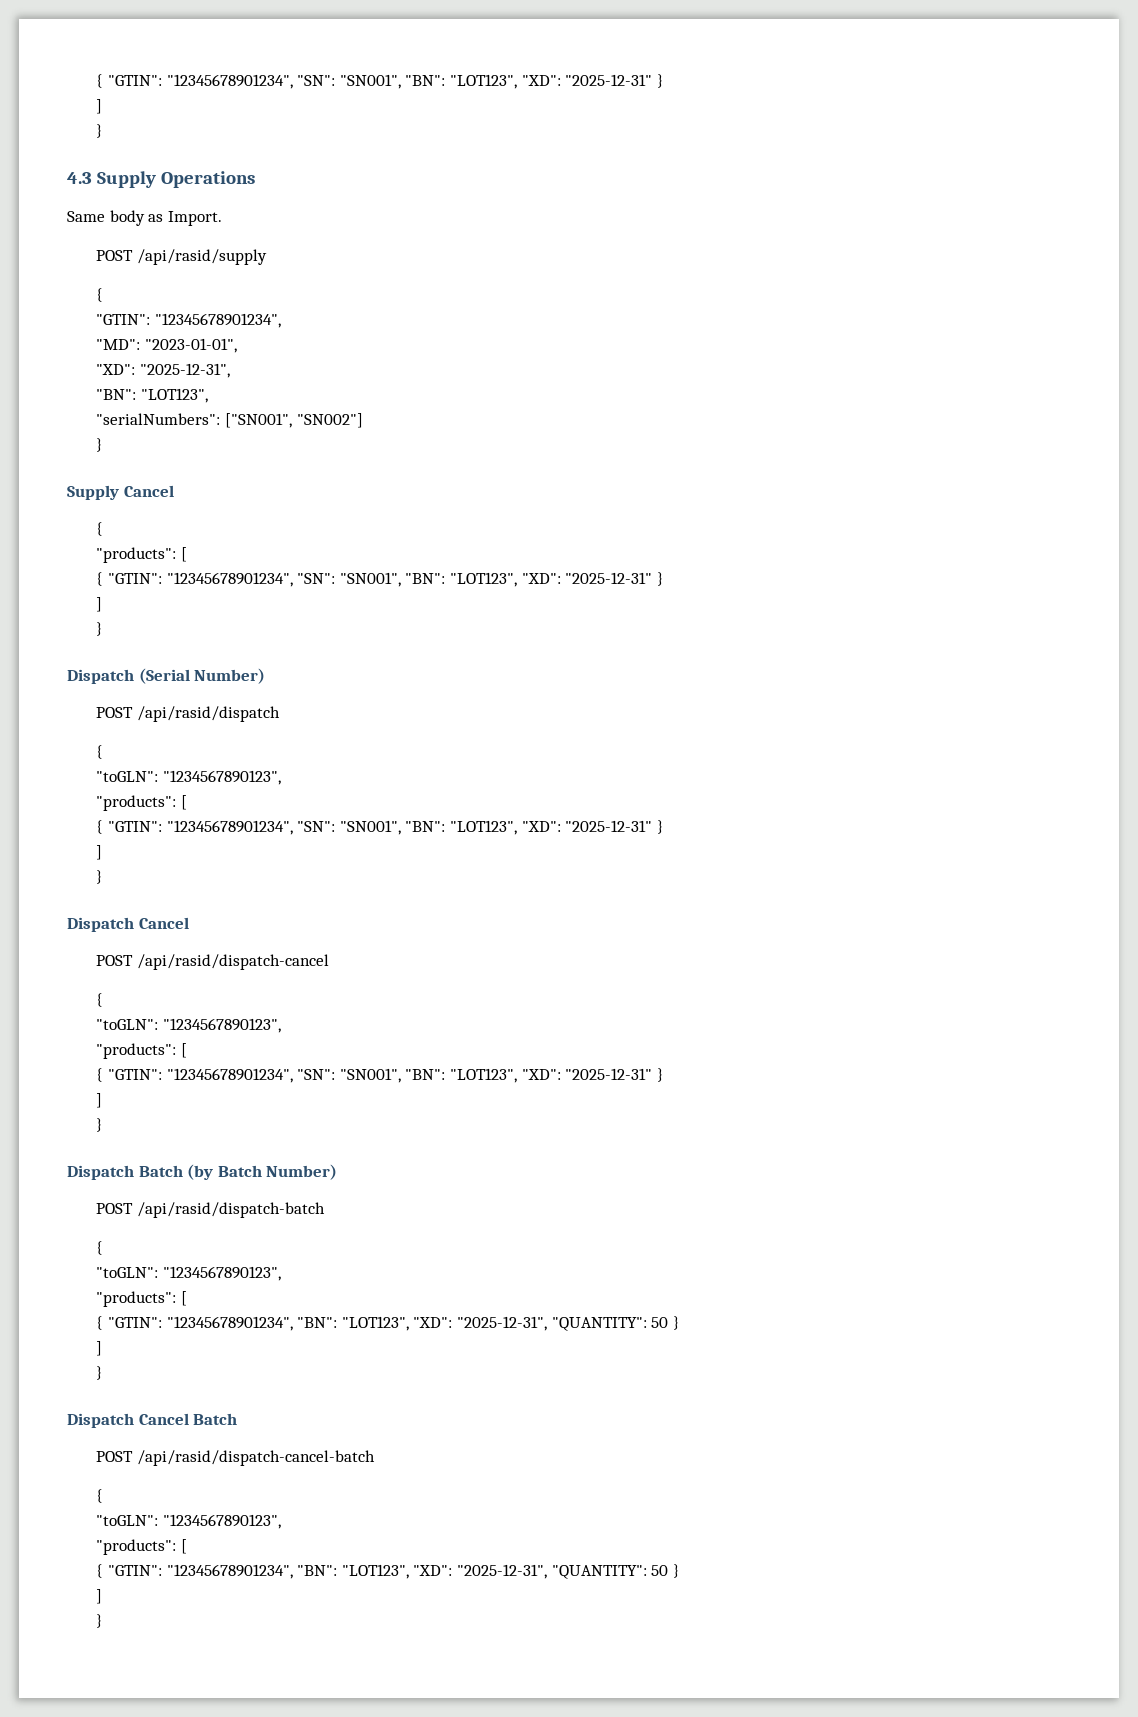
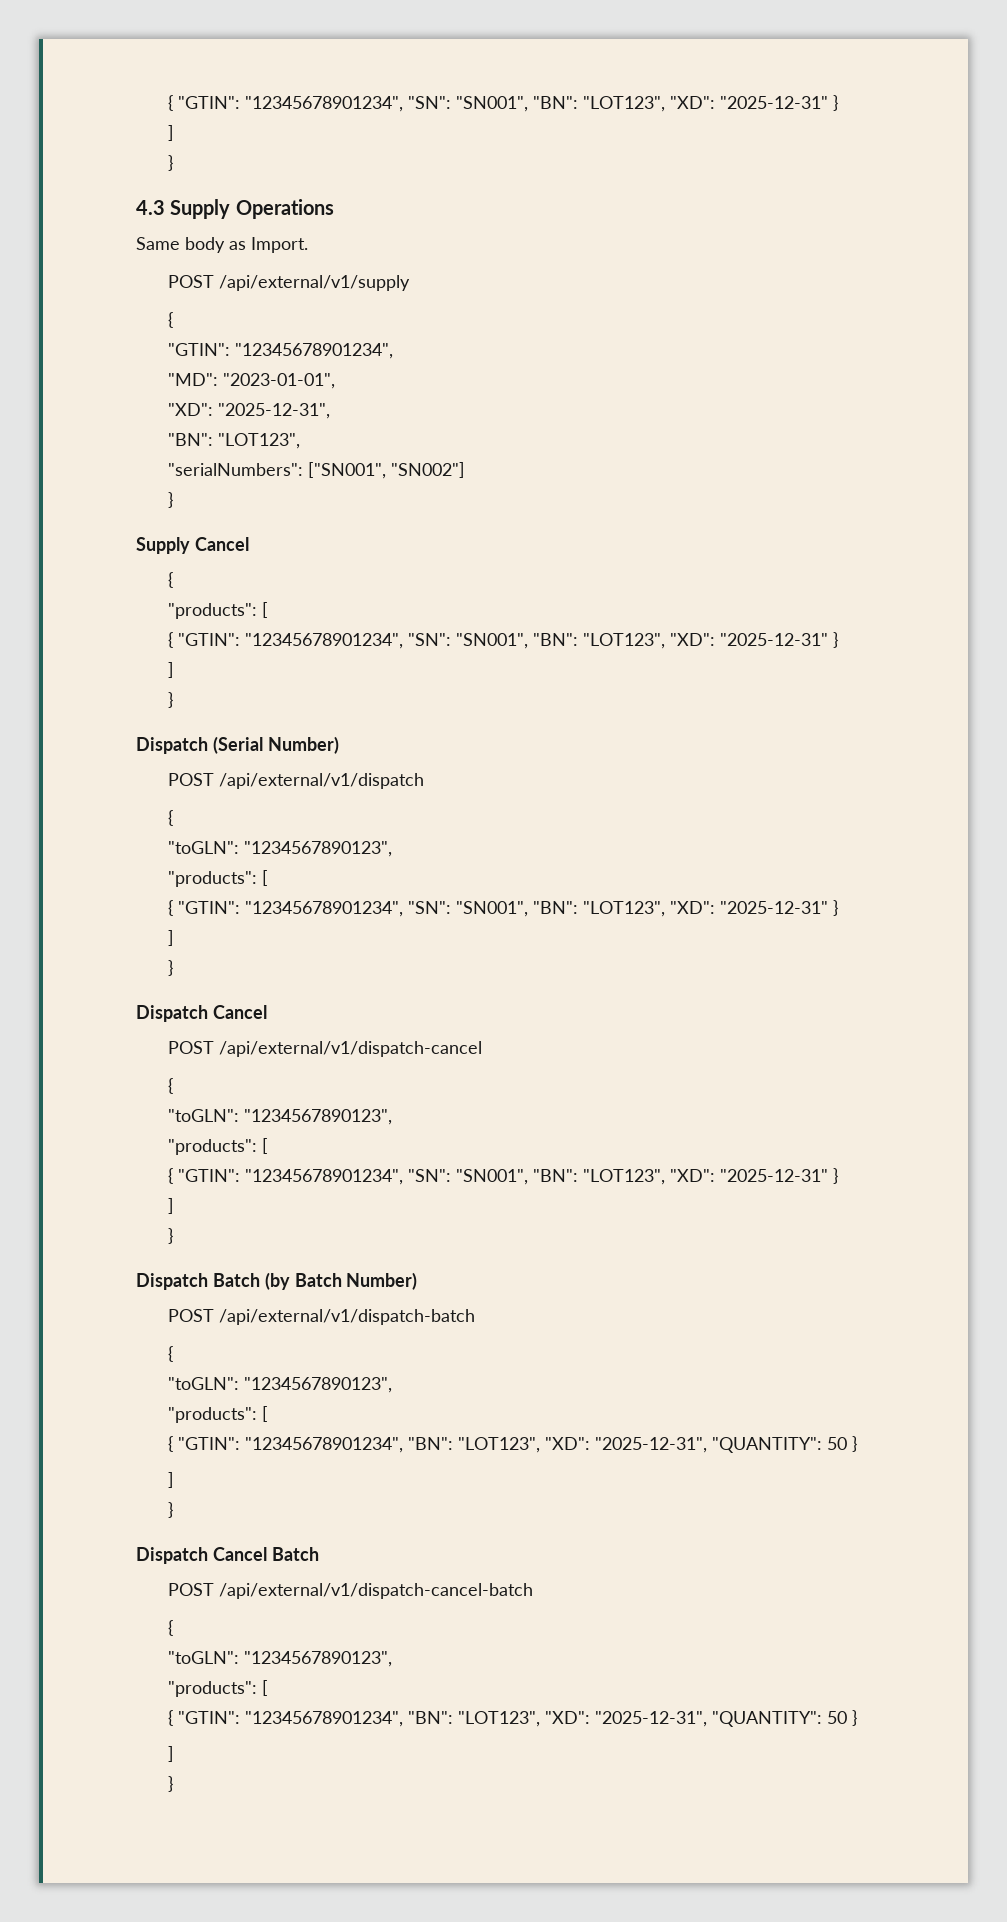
- POST /api/rasid/supply
+ POST /api/external/v1/supply
- POST /api/rasid/dispatch
+ POST /api/external/v1/dispatch
- POST /api/rasid/dispatch-cancel
+ POST /api/external/v1/dispatch-cancel
- POST /api/rasid/dispatch-batch
+ POST /api/external/v1/dispatch-batch
- POST /api/rasid/dispatch-cancel-batch
+ POST /api/external/v1/dispatch-cancel-batch

